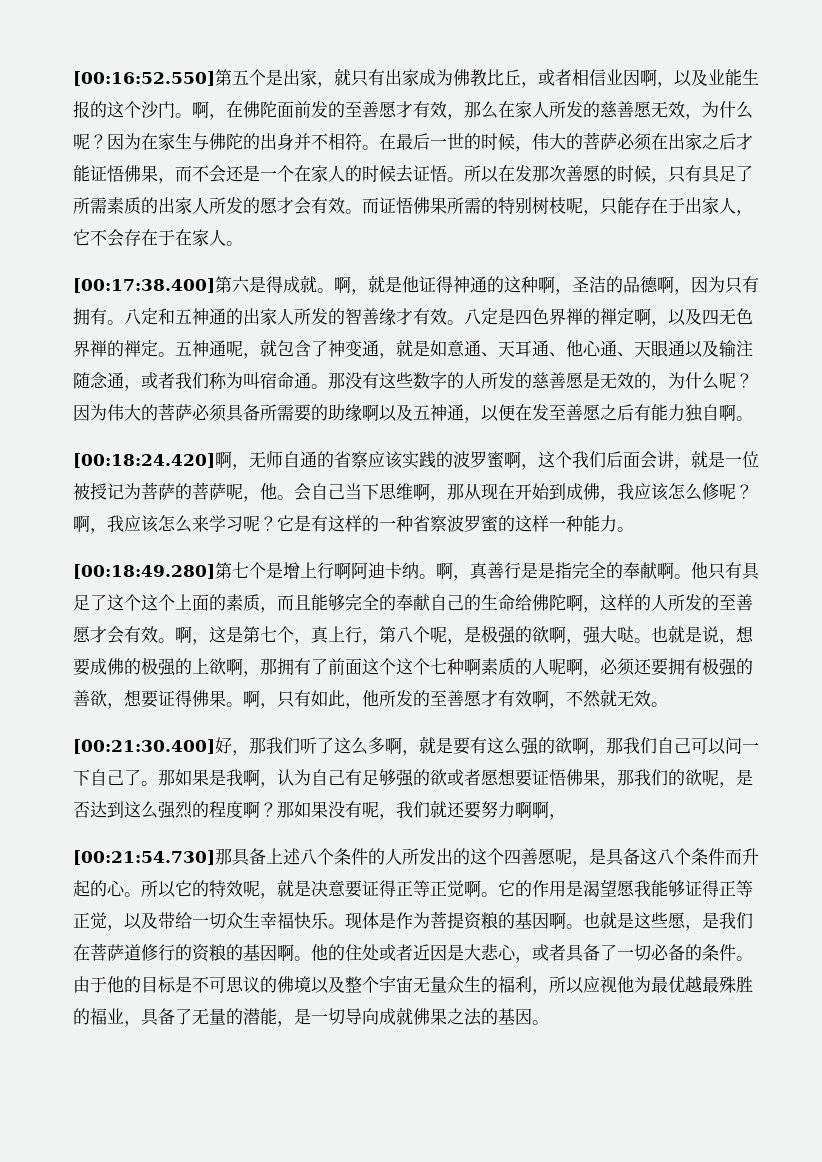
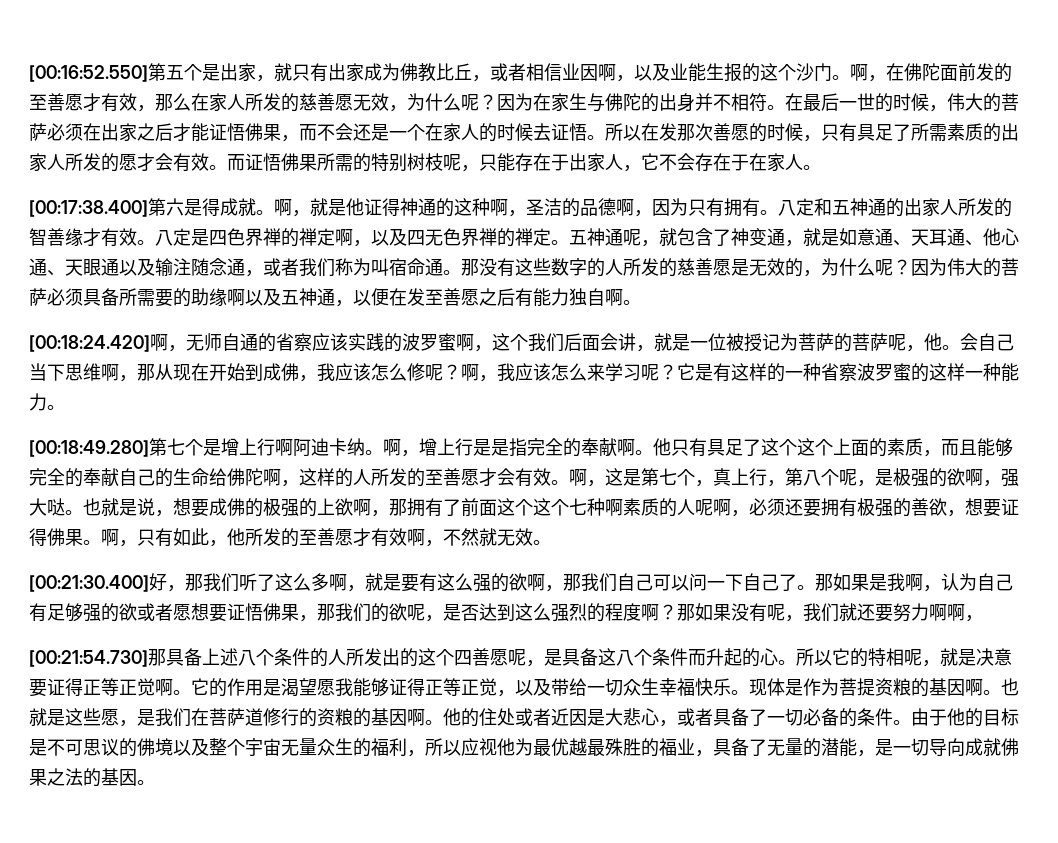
- 啊，真善行是是指完全的奉献啊。
+ 啊，增上行是是指完全的奉献啊。
- 所以它的特效呢，就是决意要证得正等正觉啊。
+ 所以它的特相呢，就是决意要证得正等正觉啊。

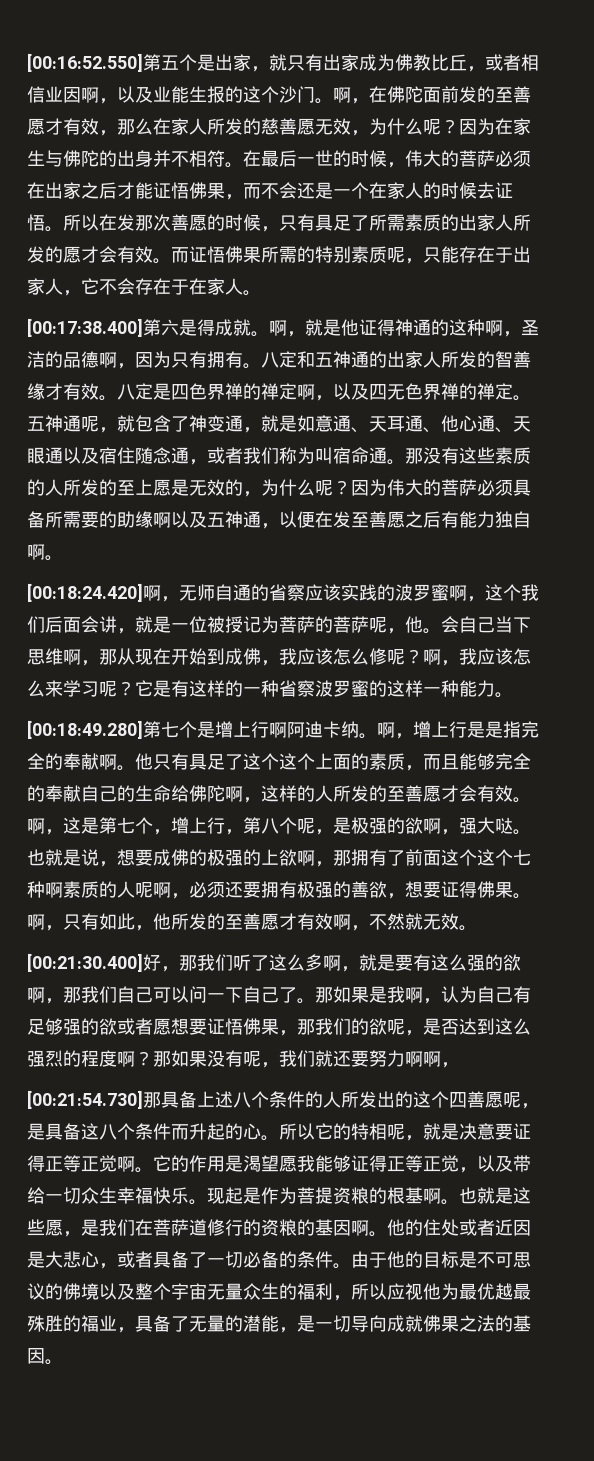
- 而证悟佛果所需的特别树枝呢，只能存在于出家人，它不会存在于在家人。
+ 而证悟佛果所需的特别素质呢，只能存在于出家人，它不会存在于在家人。
- 五神通呢，就包含了神变通，就是如意通、天耳通、他心通、天眼通以及输注随念通，或者我们称为叫宿命通。
+ 五神通呢，就包含了神变通，就是如意通、天耳通、他心通、天眼通以及宿住随念通，或者我们称为叫宿命通。
- 那没有这些数字的人所发的慈善愿是无效的，为什么呢？
+ 那没有这些素质的人所发的至上愿是无效的，为什么呢？
- 啊，这是第七个，真上行，第八个呢，是极强的欲啊，强大哒。
+ 啊，这是第七个，增上行，第八个呢，是极强的欲啊，强大哒。
- 现体是作为菩提资粮的基因啊。
+ 现起是作为菩提资粮的根基啊。

